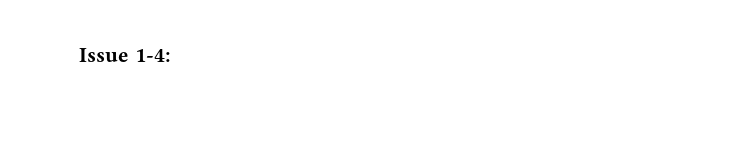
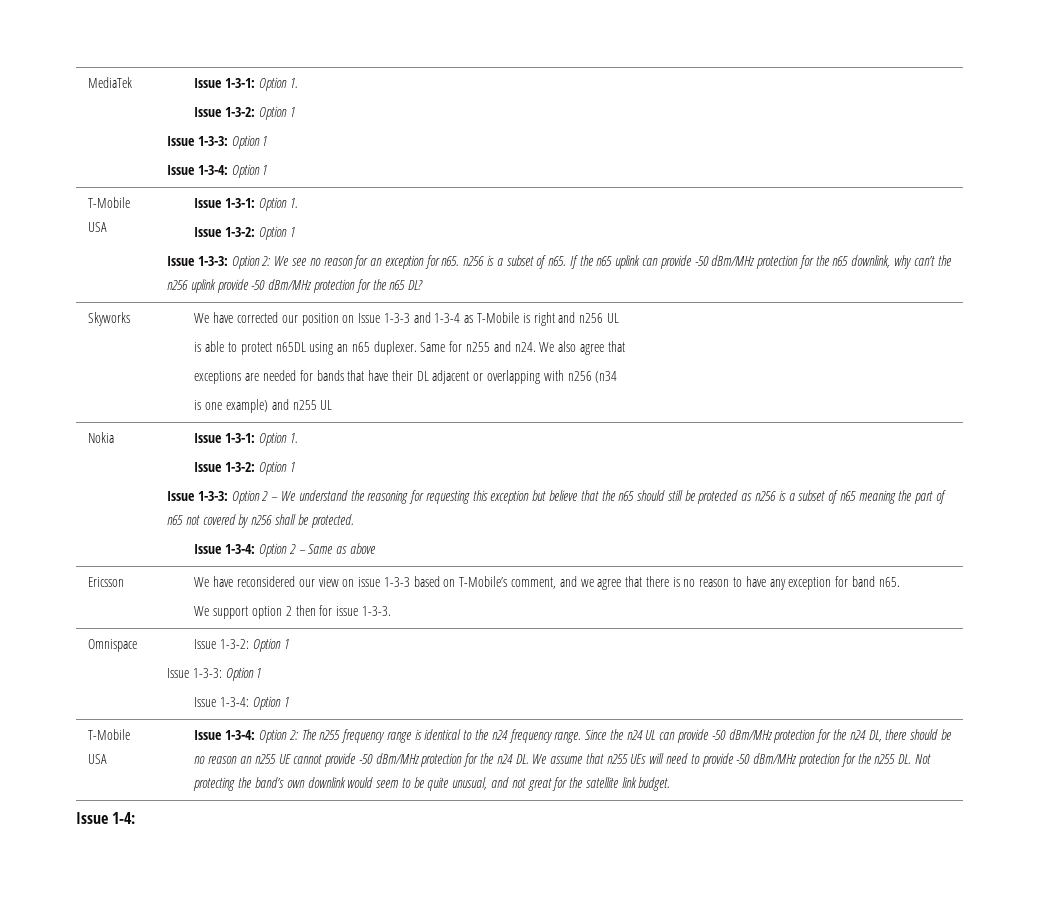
+ MediaTek | Issue 1-3-1: Option 1.
+ Issue 1-3-2: Option 1
+ Issue 1-3-3: Option 1
+ Issue 1-3-4: Option 1
+ T-Mobile USA | Issue 1-3-1: Option 1.
+ Issue 1-3-2: Option 1
+ Issue 1-3-3: Option 2: We see no reason for an exception for n65. n256 is a subset of n65. If the n65 uplink can provide -50 dBm/MHz protection for the n65 downlink, why can’t the n256 uplink provide -50 dBm/MHz protection for the n65 DL?
+ Skyworks | We have corrected our position on Issue 1-3-3 and 1-3-4 as T-Mobile is right and n256 UL
+ is able to protect n65DL using an n65 duplexer. Same for n255 and n24. We also agree that
+ exceptions are needed for bands that have their DL adjacent or overlapping with n256 (n34
+ is one example) and n255 UL
+ Nokia | Issue 1-3-1: Option 1.
+ Issue 1-3-2: Option 1
+ Issue 1-3-3: Option 2 – We understand the reasoning for requesting this exception but believe that the n65 should still be protected as n256 is a subset of n65 meaning the part of n65 not covered by n256 shall be protected.
+ Issue 1-3-4: Option 2 – Same as above
+ Ericsson | We have reconsidered our view on issue 1-3-3 based on T-Mobile’s comment, and we agree that there is no reason to have any exception for band n65.
+ We support option 2 then for issue 1-3-3.
+ Omnispace | Issue 1-3-2: Option 1
+ Issue 1-3-3: Option 1
+ Issue 1-3-4: Option 1
+ T-Mobile USA | Issue 1-3-4: Option 2: The n255 frequency range is identical to the n24 frequency range. Since the n24 UL can provide -50 dBm/MHz protection for the n24 DL, there should be no reason an n255 UE cannot provide -50 dBm/MHz protection for the n24 DL. We assume that n255 UEs will need to provide -50 dBm/MHz protection for the n255 DL. Not protecting the band’s own downlink would seem to be quite unusual, and not great for the satellite link budget.

